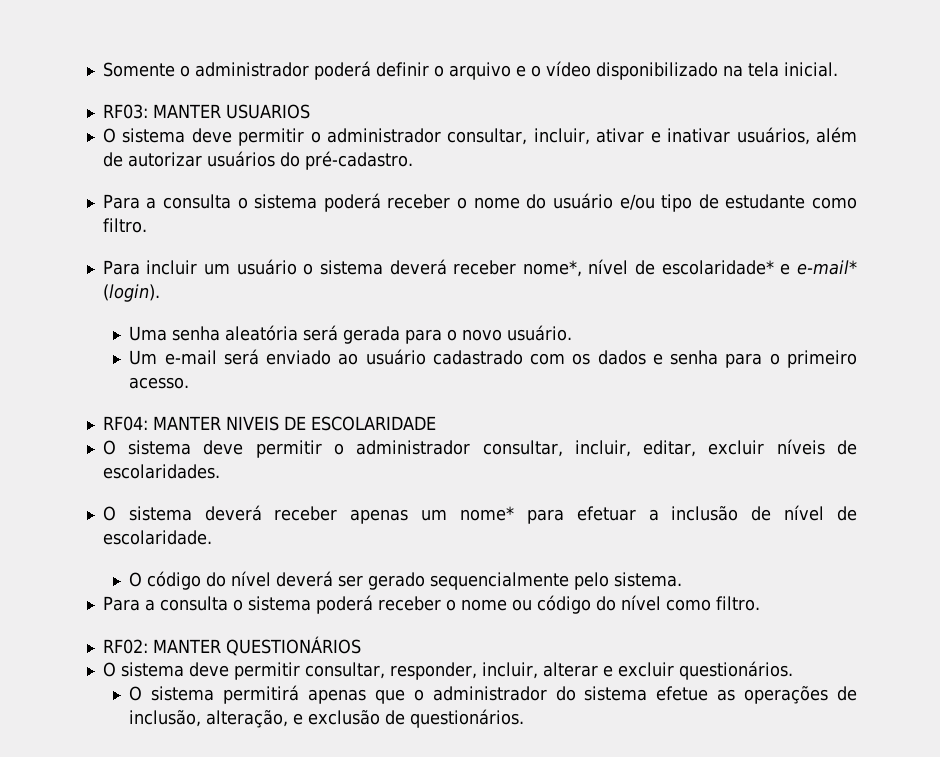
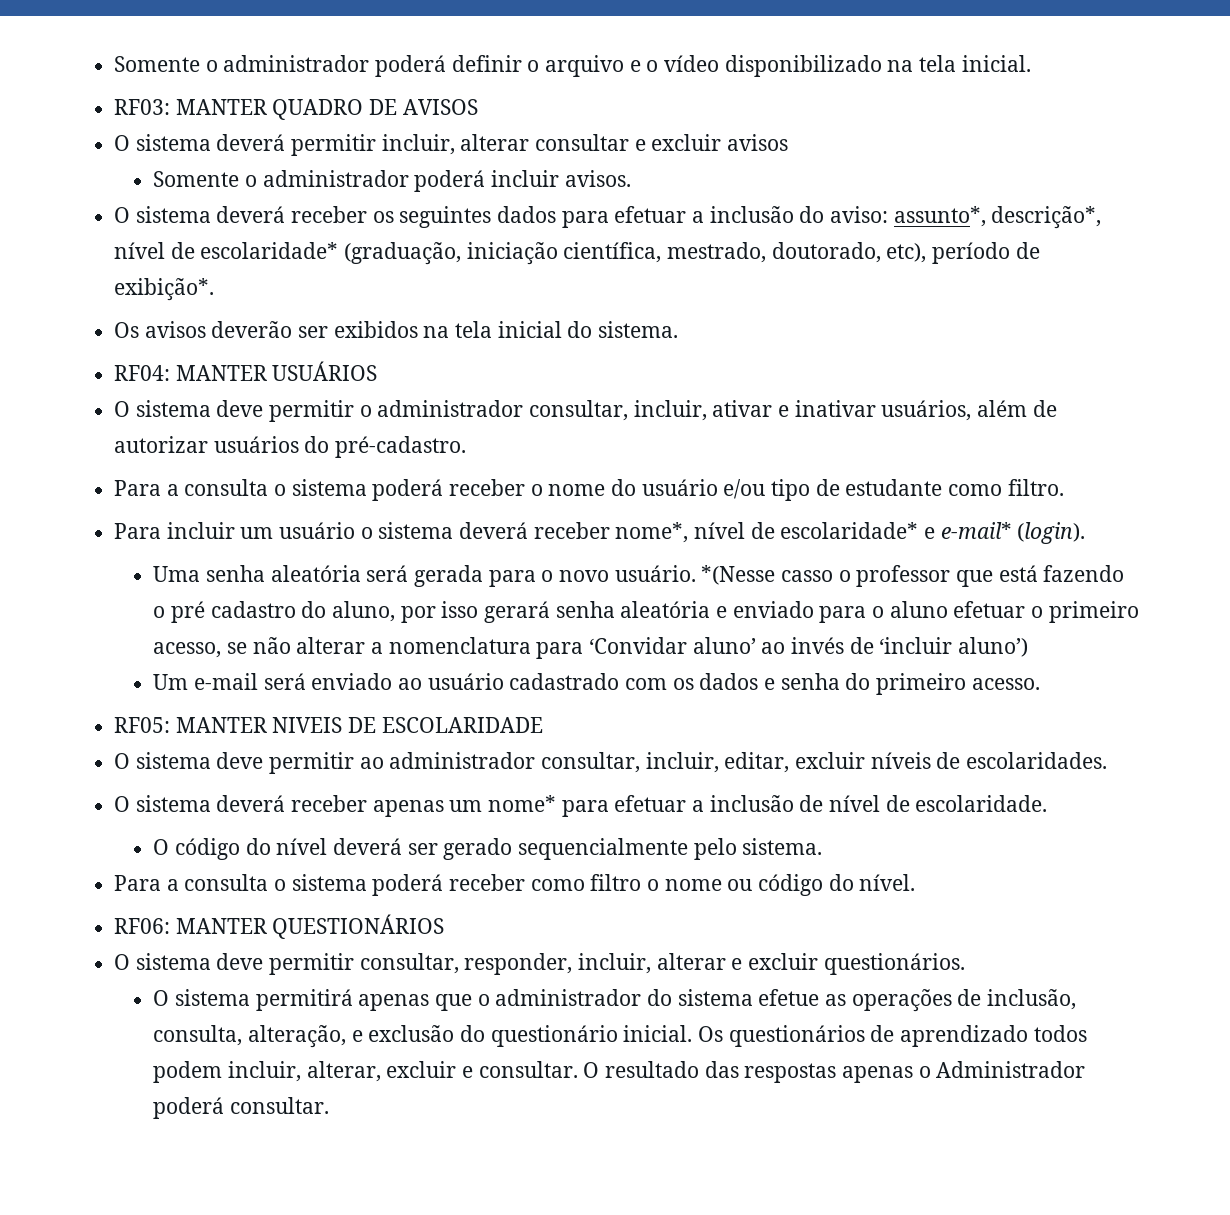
- RF03: MANTER USUARIOS
+ RF03: MANTER QUADRO DE AVISOS
+ O sistema deverá permitir incluir, alterar consultar e excluir avisos
+ Somente o administrador poderá incluir avisos.
+ O sistema deverá receber os seguintes dados para efetuar a inclusão do aviso: assunto*, descrição*, nível de escolaridade* (graduação, iniciação científica, mestrado, doutorado, etc), período de exibição*.
+ Os avisos deverão ser exibidos na tela inicial do sistema.
+ RF04: MANTER USUÁRIOS
+ *(Nesse casso o professor que está fazendo o pré cadastro do aluno, por isso gerará senha aleatória e enviado para o aluno efetuar o primeiro acesso, se não alterar a nomenclatura para ‘Convidar aluno’ ao invés de ‘incluir aluno’)
- Um e-mail será enviado ao usuário cadastrado com os dados e senha para o primeiro acesso.
+ Um e-mail será enviado ao usuário cadastrado com os dados e senha do primeiro acesso.
- RF04: MANTER NIVEIS DE ESCOLARIDADE
+ RF05: MANTER NIVEIS DE ESCOLARIDADE
- O sistema deve permitir o administrador consultar, incluir, editar, excluir níveis de escolaridades.
+ O sistema deve permitir ao administrador consultar, incluir, editar, excluir níveis de escolaridades.
- Para a consulta o sistema poderá receber o nome ou código do nível como filtro.
- RF02: MANTER QUESTIONÁRIOS
+ Para a consulta o sistema poderá receber como filtro o nome ou código do nível.
+ RF06: MANTER QUESTIONÁRIOS
- O sistema permitirá apenas que o administrador do sistema efetue as operações de inclusão, alteração, e exclusão de questionários.
+ O sistema permitirá apenas que o administrador do sistema efetue as operações de inclusão, consulta, alteração, e exclusão do questionário inicial. Os questionários de aprendizado todos podem incluir, alterar, excluir e consultar. O resultado das respostas apenas o Administrador poderá consultar.

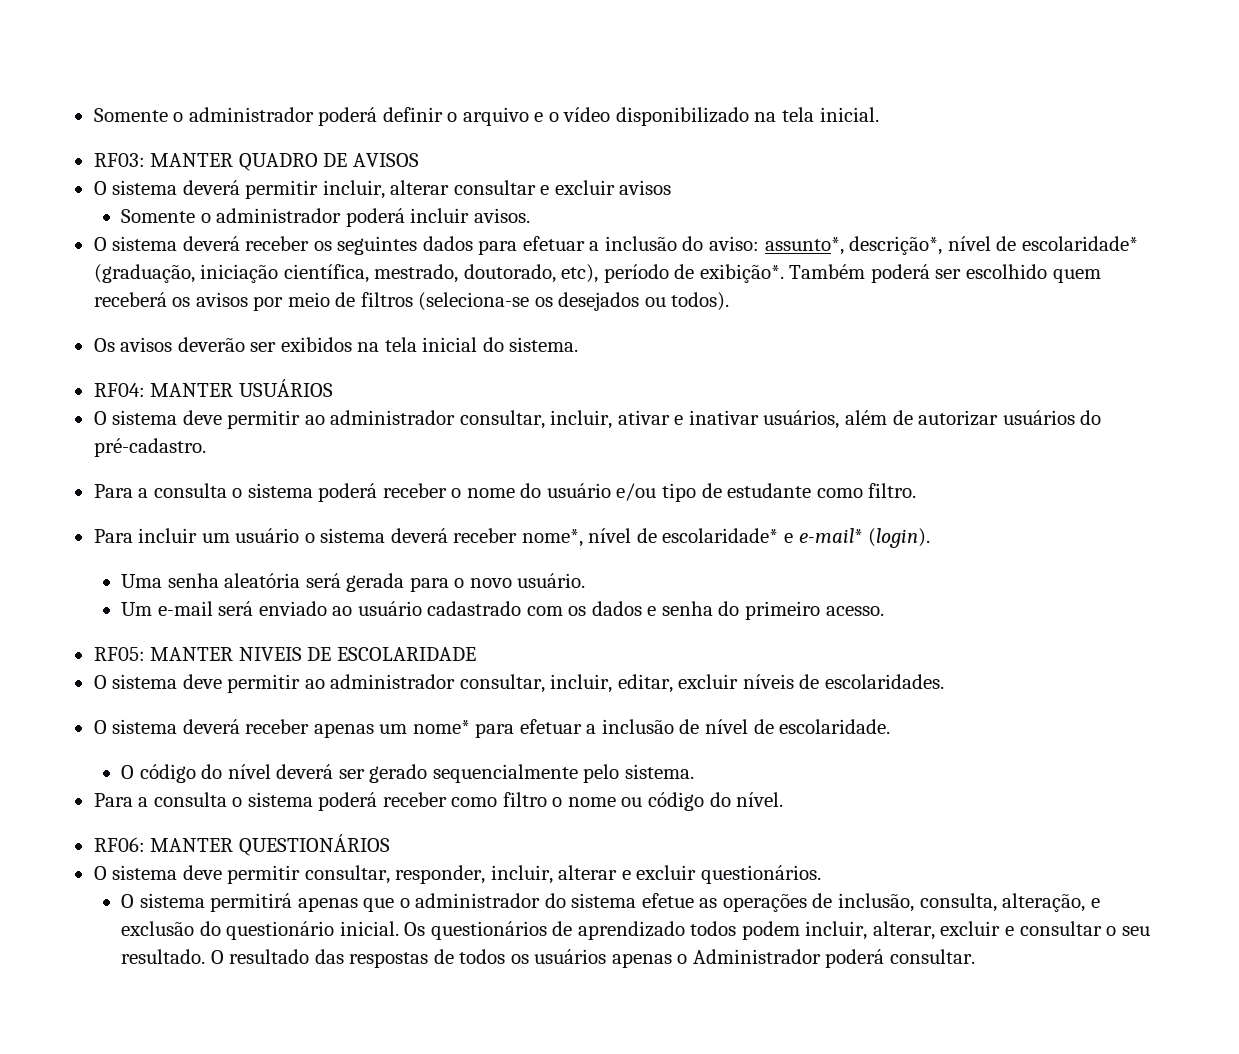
+ Também poderá ser escolhido quem receberá os avisos por meio de filtros (seleciona-se os desejados ou todos).
- O sistema deve permitir o administrador consultar, incluir, ativar e inativar usuários, além de autorizar usuários do pré-cadastro.
+ O sistema deve permitir ao administrador consultar, incluir, ativar e inativar usuários, além de autorizar usuários do pré-cadastro.
- *(Nesse casso o professor que está fazendo o pré cadastro do aluno, por isso gerará senha aleatória e enviado para o aluno efetuar o primeiro acesso, se não alterar a nomenclatura para ‘Convidar aluno’ ao invés de ‘incluir aluno’)
- Os questionários de aprendizado todos podem incluir, alterar, excluir e consultar. O resultado das respostas apenas o Administrador poderá consultar.
+ Os questionários de aprendizado todos podem incluir, alterar, excluir e consultar o seu resultado. O resultado das respostas de todos os usuários apenas o Administrador poderá consultar.

